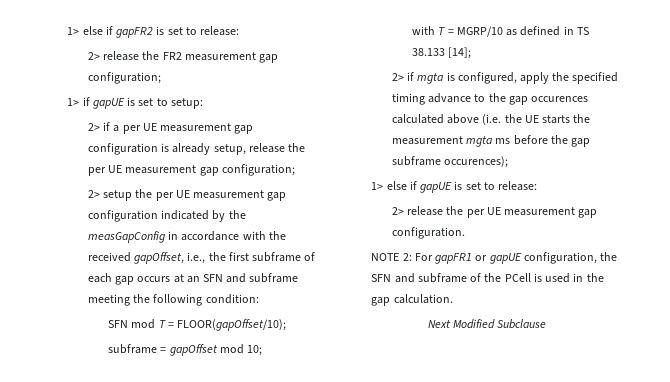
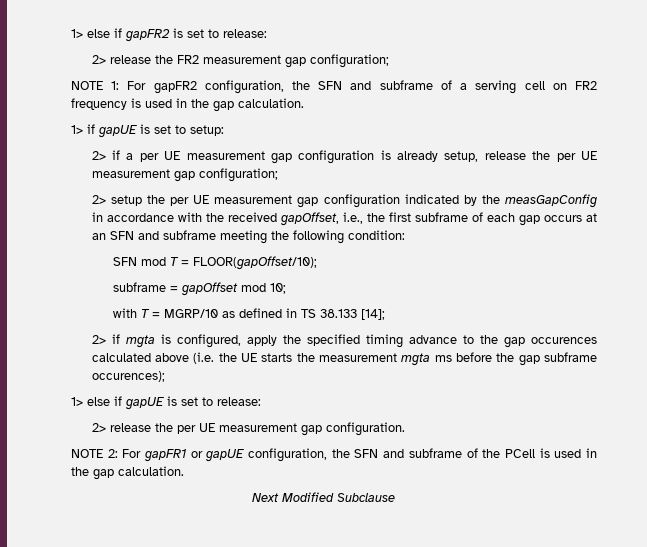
+ NOTE 1: For gapFR2 configuration, the SFN and subframe of a serving cell on FR2 frequency is used in the gap calculation.

